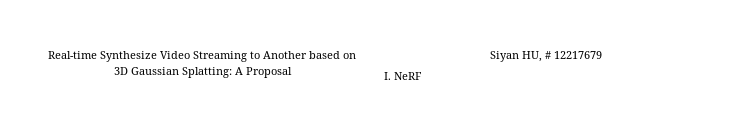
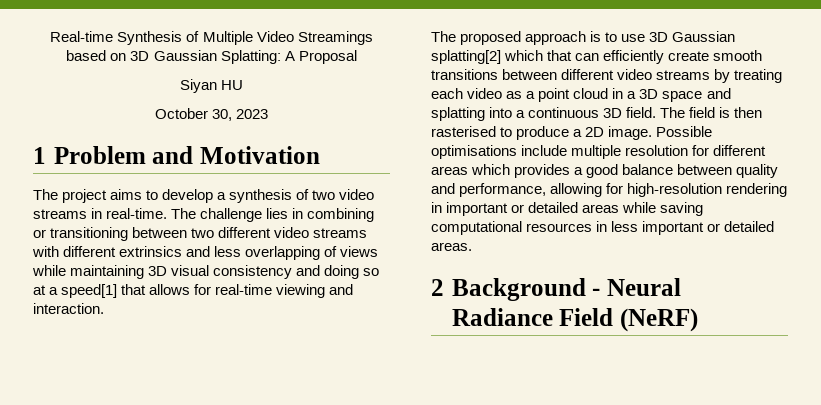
- Real-time Synthesize Video Streaming to Another based on 3D Gaussian Splatting: A Proposal
+ Real-time Synthesis of Multiple Video Streamings based on 3D Gaussian Splatting: A Proposal
- Siyan HU, # 12217679
- I. NeRF
+ Siyan HU
+ October 30, 2023
+ 1 Problem and Motivation
+ The project aims to develop a synthesis of two video streams in real-time. The challenge lies in combining or transitioning between two different video streams with different extrinsics and less overlapping of views while maintaining 3D visual consistency and doing so at a speed[1] that allows for real-time viewing and interaction.
+ The proposed approach is to use 3D Gaussian splatting[2] which that can efficiently create smooth transitions between different video streams by treating each video as a point cloud in a 3D space and splatting into a continuous 3D field. The field is then rasterised to produce a 2D image. Possible optimisations include multiple resolution for different areas which provides a good balance between quality and performance, allowing for high-resolution rendering in important or detailed areas while saving computational resources in less important or detailed areas.
+ 2 Background - Neural Radiance Field (NeRF)

